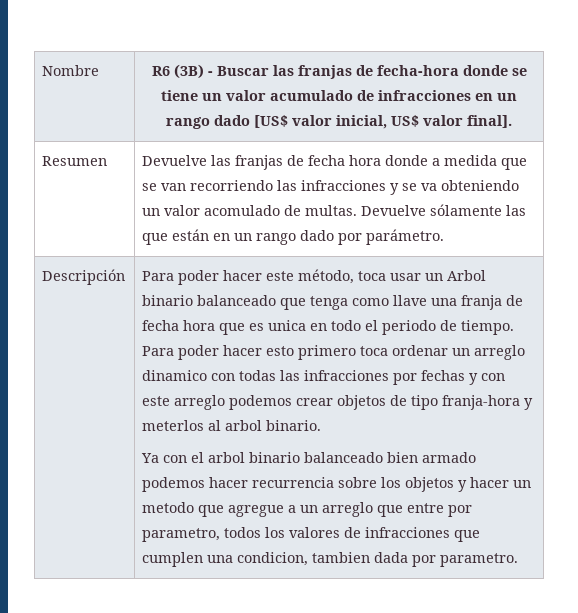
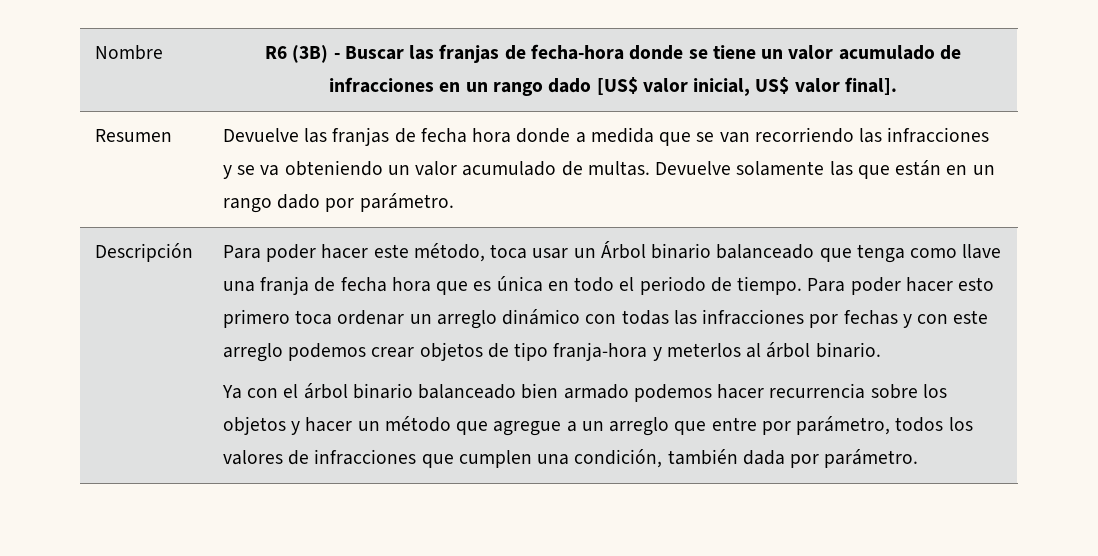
- Resumen | Devuelve las franjas de fecha hora donde a medida que se van recorriendo las infracciones y se va obteniendo un valor acomulado de multas. Devuelve sólamente las que están en un rango dado por parámetro.
+ Resumen | Devuelve las franjas de fecha hora donde a medida que se van recorriendo las infracciones y se va obteniendo un valor acumulado de multas. Devuelve solamente las que están en un rango dado por parámetro.
- Para poder hacer este método, toca usar un Arbol binario balanceado que tenga como llave una franja de fecha hora que es unica en todo el periodo de tiempo.
+ Para poder hacer este método, toca usar un Árbol binario balanceado que tenga como llave una franja de fecha hora que es única en todo el periodo de tiempo.
- Para poder hacer esto primero toca ordenar un arreglo dinamico con todas las infracciones por fechas y con este arreglo podemos crear objetos de tipo franja-hora y meterlos al arbol binario.
+ Para poder hacer esto primero toca ordenar un arreglo dinámico con todas las infracciones por fechas y con este arreglo podemos crear objetos de tipo franja-hora y meterlos al árbol binario.
- Ya con el arbol binario balanceado bien armado podemos hacer recurrencia sobre los objetos y hacer un metodo que agregue a un arreglo que entre por parametro, todos los valores de infracciones que cumplen una condicion, tambien dada por parametro.
+ Ya con el árbol binario balanceado bien armado podemos hacer recurrencia sobre los objetos y hacer un método que agregue a un arreglo que entre por parámetro, todos los valores de infracciones que cumplen una condición, también dada por parámetro.

